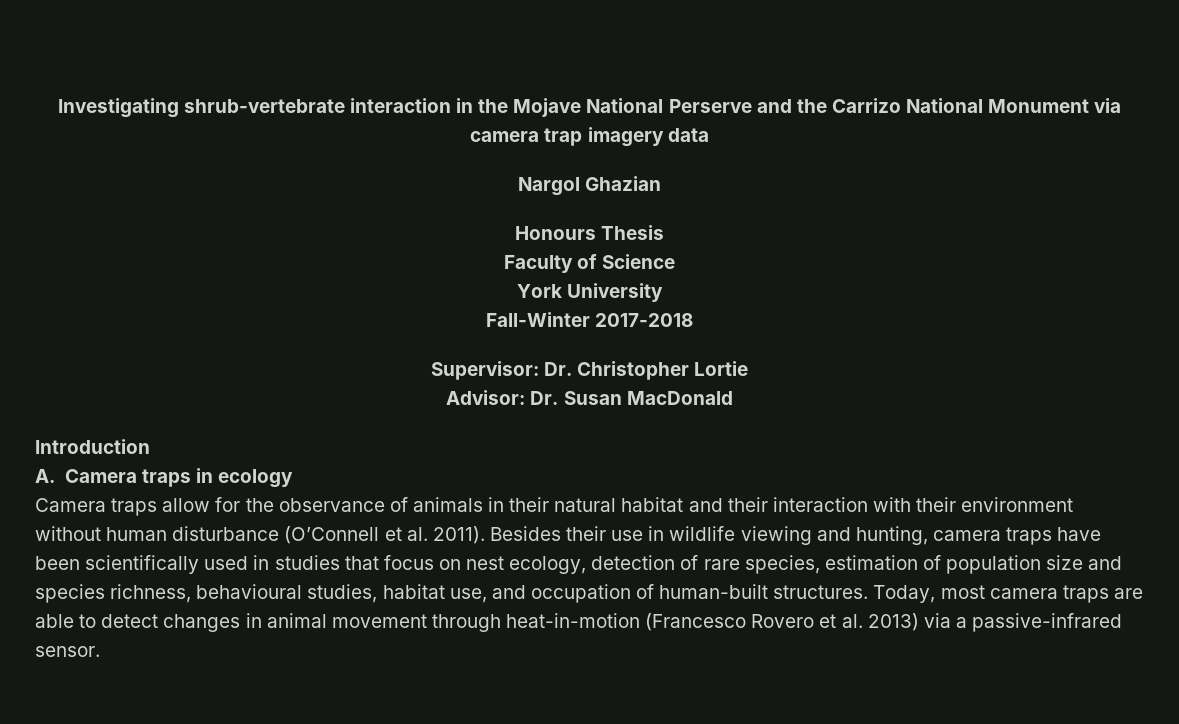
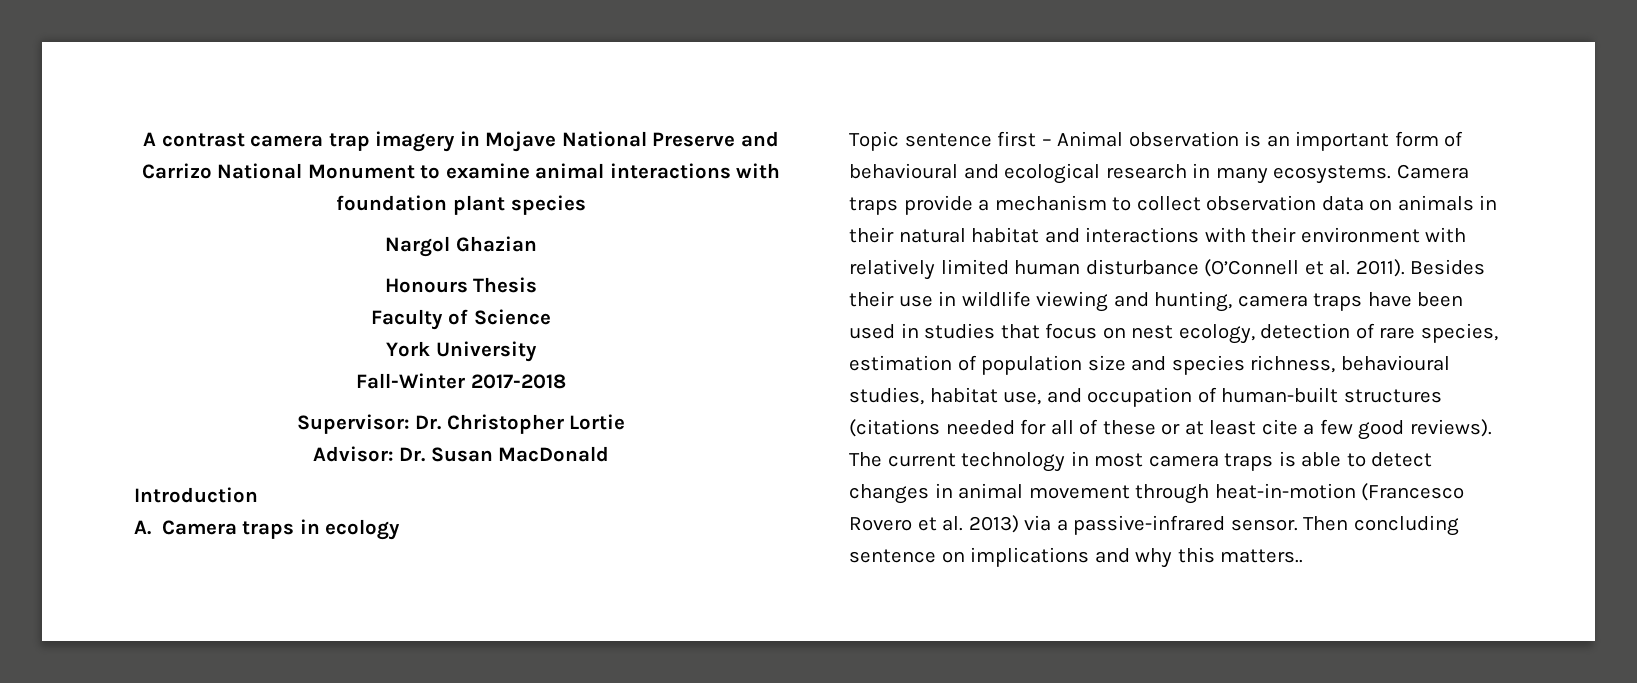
- Investigating shrub-vertebrate interaction in the Mojave National Perserve and the Carrizo National Monument via camera trap imagery data
+ A contrast camera trap imagery in Mojave National Preserve and Carrizo National Monument to examine animal interactions with foundation plant species
- Camera traps allow for the observance of animals in their natural habitat and their interaction with their environment without human disturbance (O’Connell et al. 2011).
+ Topic sentence first – Animal observation is an important form of behavioural and ecological research in many ecosystems. Camera traps provide a mechanism to collect observation data on animals in their natural habitat and interactions with their environment with relatively limited human disturbance (O’Connell et al. 2011).
- Besides their use in wildlife viewing and hunting, camera traps have been scientifically used in studies that focus on nest ecology, detection of rare species, estimation of population size and species richness, behavioural studies, habitat use, and occupation of human-built structures. Today, most camera traps are able to detect changes in animal movement through heat-in-motion (Francesco Rovero et al. 2013) via a passive-infrared sensor.
+ Besides their use in wildlife viewing and hunting, camera traps have been used in studies that focus on nest ecology, detection of rare species, estimation of population size and species richness, behavioural studies, habitat use, and occupation of human-built structures (citations needed for all of these or at least cite a few good reviews). The current technology in most camera traps is able to detect changes in animal movement through heat-in-motion (Francesco Rovero et al. 2013) via a passive-infrared sensor.
+ Then concluding sentence on implications and why this matters..

